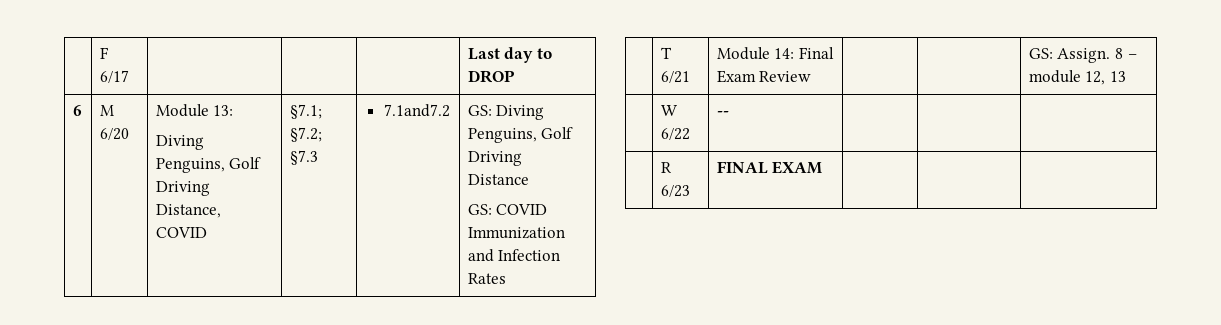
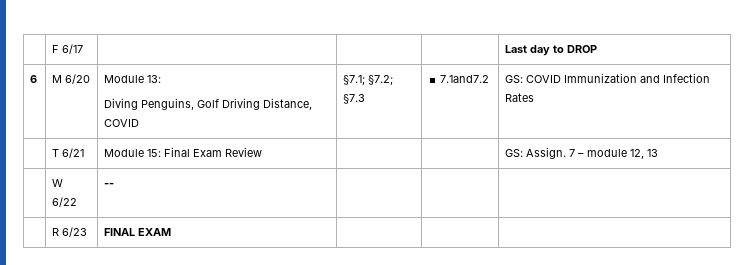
  6 | M 6/20 | Module 13:
- Diving Penguins, Golf Driving Distance, COVID | §7.1; §7.2; §7.3 | 7.1and7.2 | GS: Diving Penguins, Golf Driving Distance
- GS: COVID Immunization and Infection Rates
+ Diving Penguins, Golf Driving Distance, COVID | §7.1; §7.2; §7.3 | 7.1and7.2 | GS: COVID Immunization and Infection Rates
- | T 6/21 | Module 14: Final Exam Review | | | GS: Assign. 8 – module 12, 13
+ | T 6/21 | Module 15: Final Exam Review | | | GS: Assign. 7 – module 12, 13

